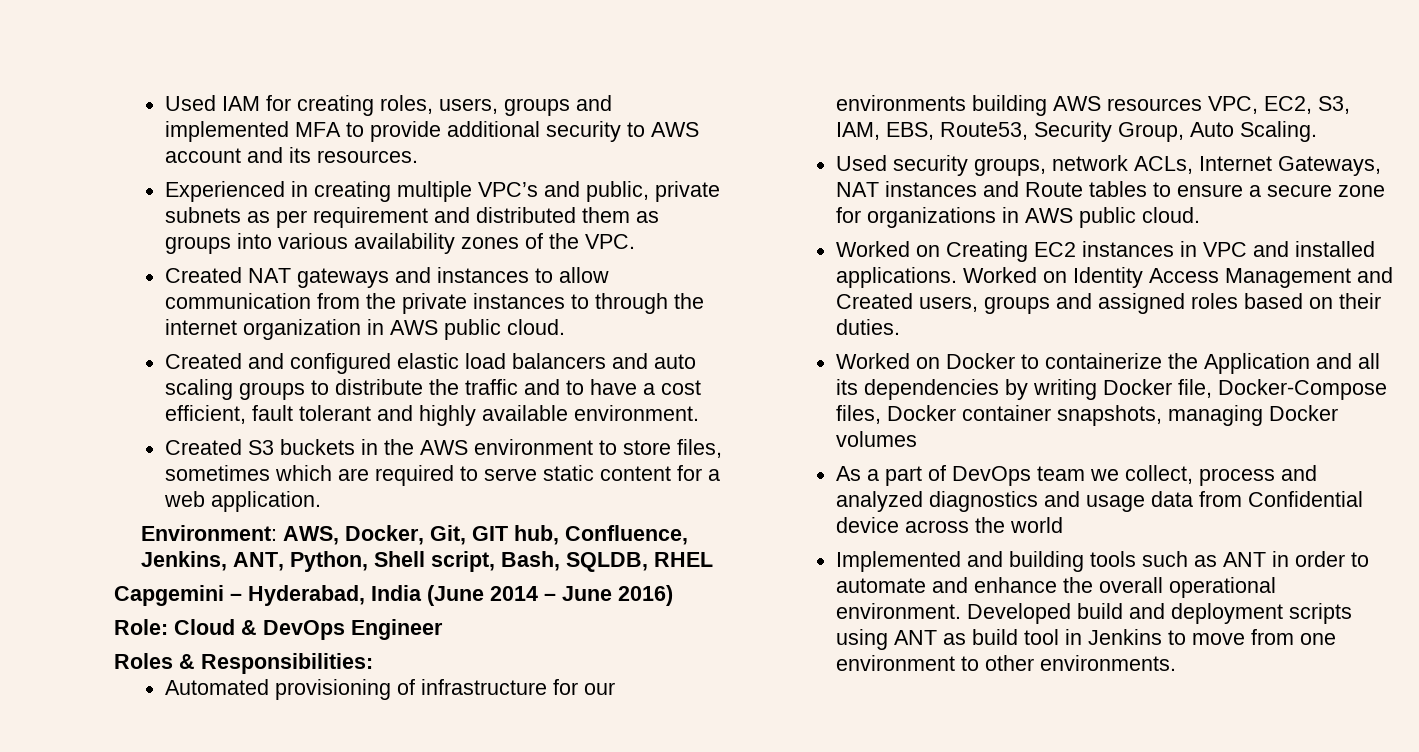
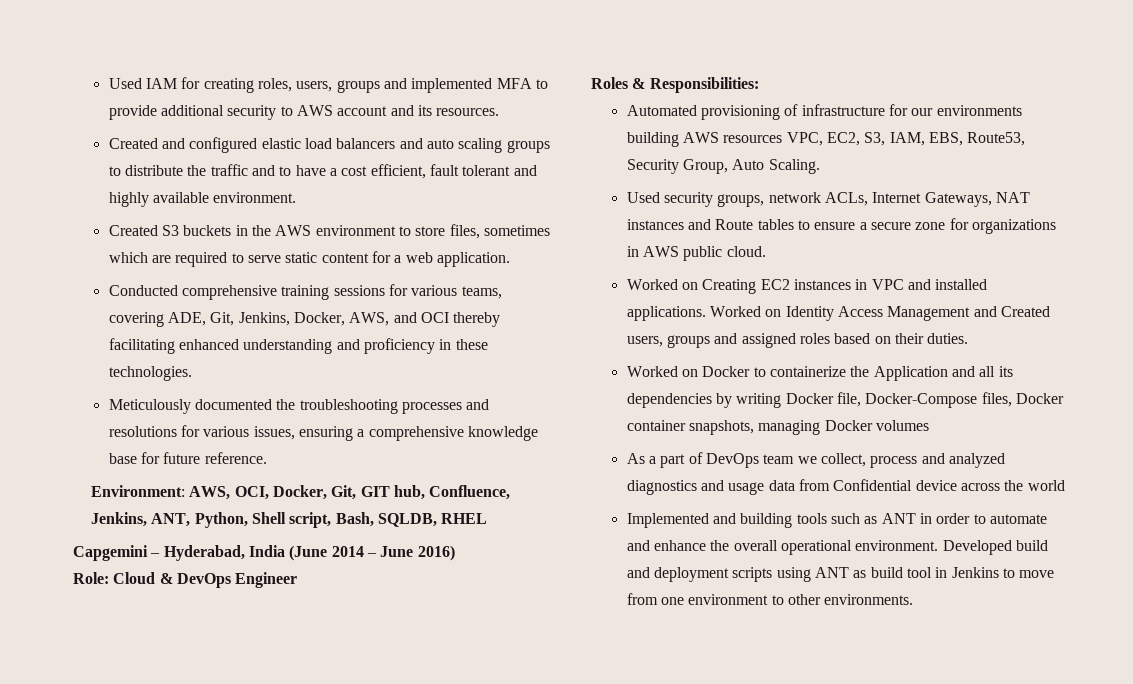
- Experienced in creating multiple VPC’s and public, private subnets as per requirement and distributed them as groups into various availability zones of the VPC.
- Created NAT gateways and instances to allow communication from the private instances to through the internet organization in AWS public cloud.
+ Conducted comprehensive training sessions for various teams, covering ADE, Git, Jenkins, Docker, AWS, and OCI thereby facilitating enhanced understanding and proficiency in these technologies.
+ Meticulously documented the troubleshooting processes and resolutions for various issues, ensuring a comprehensive knowledge base for future reference.
- Environment: AWS, Docker, Git, GIT hub, Confluence, Jenkins, ANT, Python, Shell script, Bash, SQLDB, RHEL
+ Environment: AWS, OCI, Docker, Git, GIT hub, Confluence, Jenkins, ANT, Python, Shell script, Bash, SQLDB, RHEL

